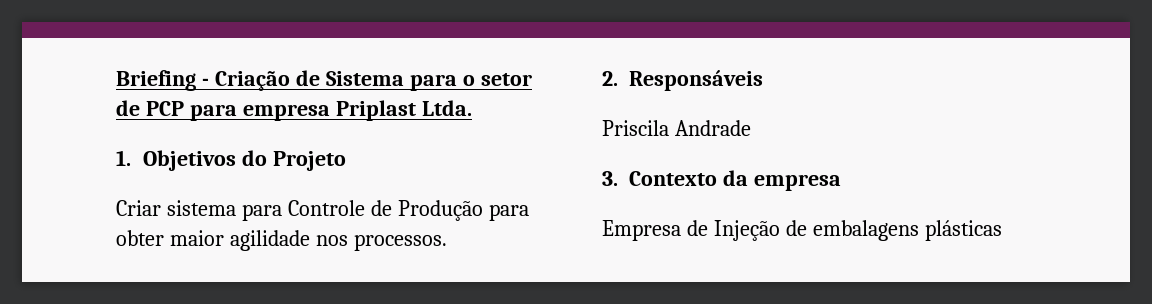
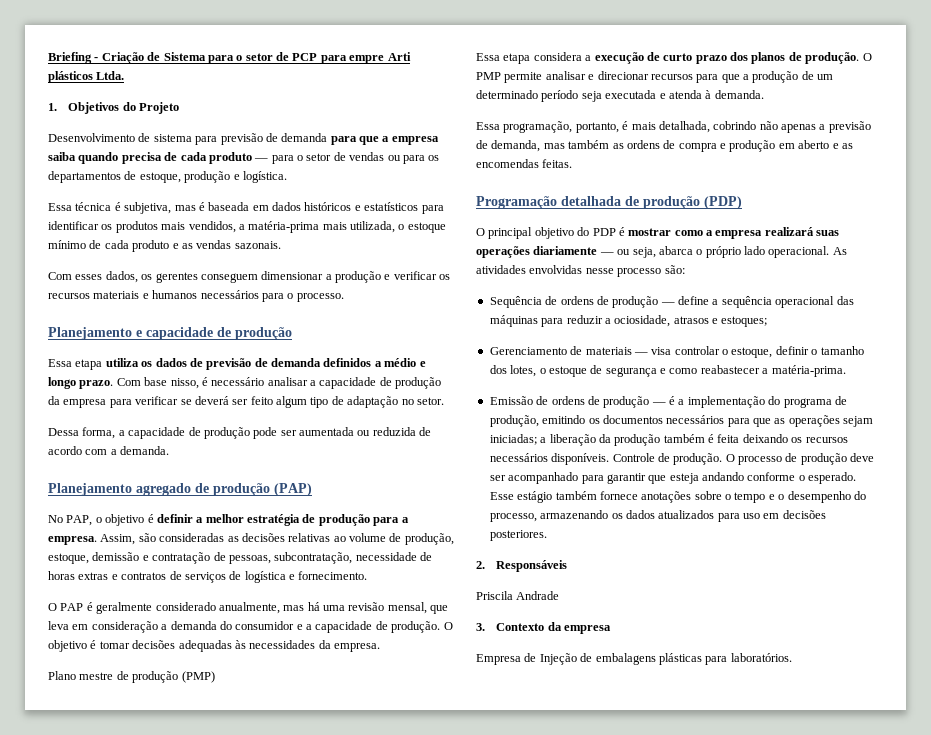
- Briefing - Criação de Sistema para o setor de PCP para empresa Priplast Ltda.
+ Briefing - Criação de Sistema para o setor de PCP para empre Arti plásticos Ltda.
- Criar sistema para Controle de Produção para obter maior agilidade nos processos.
+ Desenvolvimento de sistema para previsão de demanda para que a empresa saiba quando precisa de cada produto — para o setor de vendas ou para os departamentos de estoque, produção e logística.
+ Essa técnica é subjetiva, mas é baseada em dados históricos e estatísticos para identificar os produtos mais vendidos, a matéria-prima mais utilizada, o estoque mínimo de cada produto e as vendas sazonais.
+ Com esses dados, os gerentes conseguem dimensionar a produção e verificar os recursos materiais e humanos necessários para o processo.
+ Planejamento e capacidade de produção
+ Essa etapa utiliza os dados de previsão de demanda definidos a médio e longo prazo. Com base nisso, é necessário analisar a capacidade de produção da empresa para verificar se deverá ser feito algum tipo de adaptação no setor.
+ Dessa forma, a capacidade de produção pode ser aumentada ou reduzida de acordo com a demanda.
+ Planejamento agregado de produção (PAP)
+ No PAP, o objetivo é definir a melhor estratégia de produção para a empresa. Assim, são consideradas as decisões relativas ao volume de produção, estoque, demissão e contratação de pessoas, subcontratação, necessidade de horas extras e contratos de serviços de logística e fornecimento.
+ O PAP é geralmente considerado anualmente, mas há uma revisão mensal, que leva em consideração a demanda do consumidor e a capacidade de produção. O objetivo é tomar decisões adequadas às necessidades da empresa.
+ Plano mestre de produção (PMP)
+ Essa etapa considera a execução de curto prazo dos planos de produção. O PMP permite analisar e direcionar recursos para que a produção de um determinado período seja executada e atenda à demanda.
+ Essa programação, portanto, é mais detalhada, cobrindo não apenas a previsão de demanda, mas também as ordens de compra e produção em aberto e as encomendas feitas.
+ Programação detalhada de produção (PDP)
+ O principal objetivo do PDP é mostrar como a empresa realizará suas operações diariamente — ou seja, abarca o próprio lado operacional. As atividades envolvidas nesse processo são:
+ Sequência de ordens de produção — define a sequência operacional das máquinas para reduzir a ociosidade, atrasos e estoques;
+ Gerenciamento de materiais — visa controlar o estoque, definir o tamanho dos lotes, o estoque de segurança e como reabastecer a matéria-prima.
+ Emissão de ordens de produção — é a implementação do programa de produção, emitindo os documentos necessários para que as operações sejam iniciadas; a liberação da produção também é feita deixando os recursos necessários disponíveis. Controle de produção. O processo de produção deve ser acompanhado para garantir que esteja andando conforme o esperado. Esse estágio também fornece anotações sobre o tempo e o desempenho do processo, armazenando os dados atualizados para uso em decisões posteriores.
- Empresa de Injeção de embalagens plásticas
+ Empresa de Injeção de embalagens plásticas para laboratórios.

